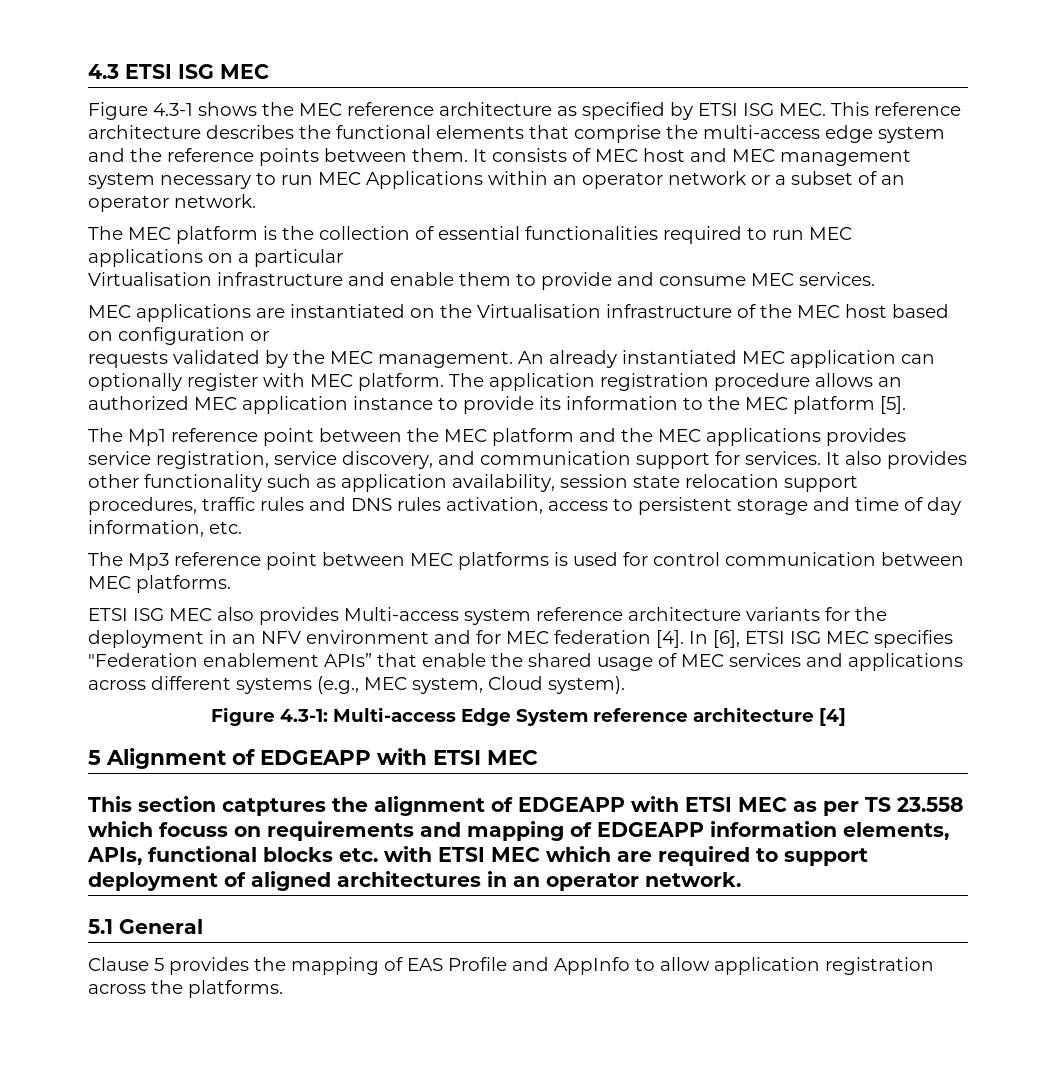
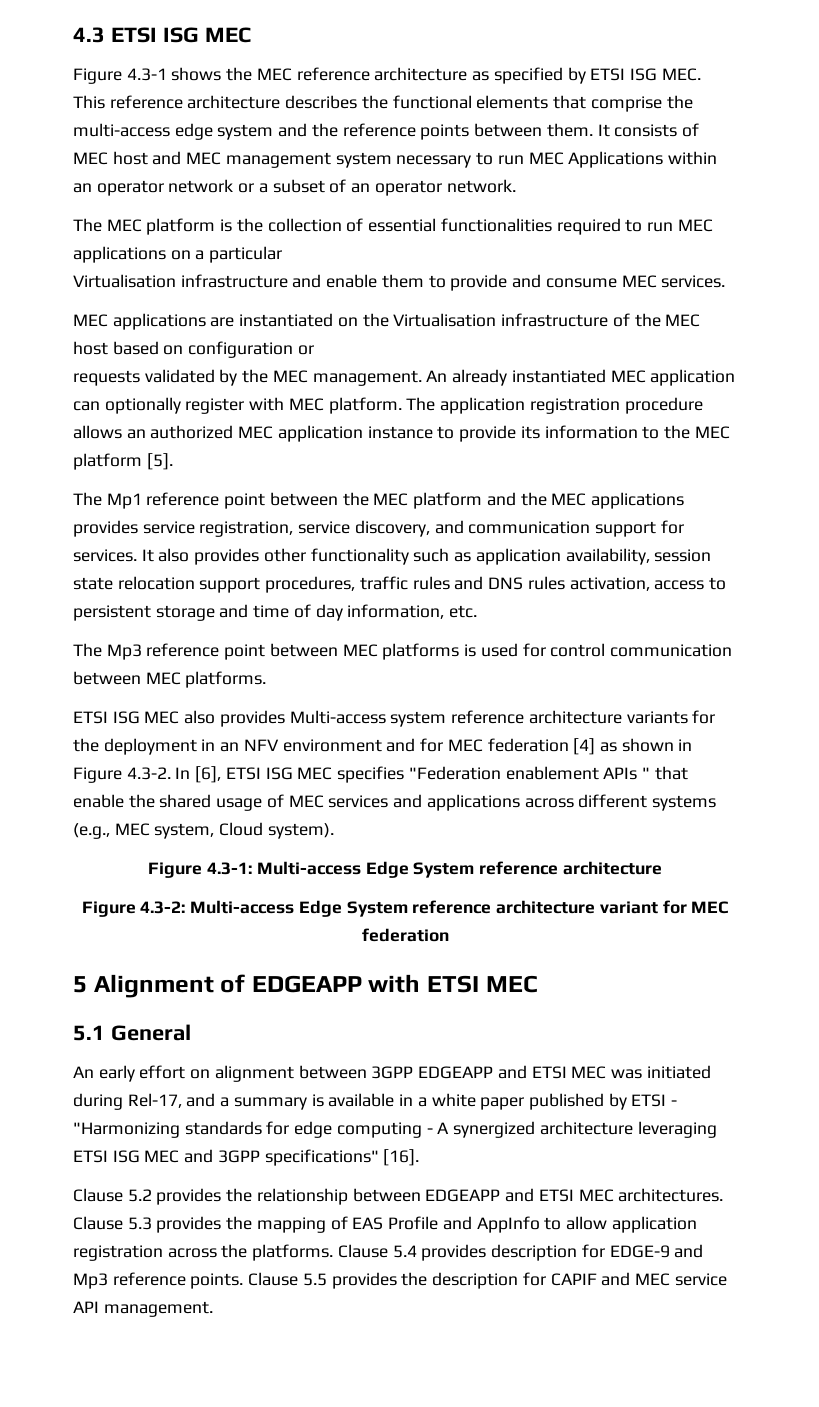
- ETSI ISG MEC also provides Multi-access system reference architecture variants for the deployment in an NFV environment and for MEC federation [4]. In [6], ETSI ISG MEC specifies "Federation enablement APIs” that enable the shared usage of MEC services and applications across different systems (e.g., MEC system, Cloud system).
+ ETSI ISG MEC also provides Multi-access system reference architecture variants for the deployment in an NFV environment and for MEC federation [4] as shown in Figure 4.3-2. In [6], ETSI ISG MEC specifies "Federation enablement APIs " that enable the shared usage of MEC services and applications across different systems (e.g., MEC system, Cloud system).
- Figure 4.3-1: Multi-access Edge System reference architecture [4]
+ Figure 4.3-1: Multi-access Edge System reference architecture
+ Figure 4.3-2: Multi-access Edge System reference architecture variant for MEC federation
- This section catptures the alignment of EDGEAPP with ETSI MEC as per TS 23.558 which focuss on requirements and mapping of EDGEAPP information elements, APIs, functional blocks etc. with ETSI MEC which are required to support deployment of aligned architectures in an operator network.
  5.1 General
- Clause 5 provides the mapping of EAS Profile and AppInfo to allow application registration across the platforms.
+ An early effort on alignment between 3GPP EDGEAPP and ETSI MEC was initiated during Rel-17, and a summary is available in a white paper published by ETSI - "Harmonizing standards for edge computing - A synergized architecture leveraging ETSI ISG MEC and 3GPP specifications" [16].
+ Clause 5.2 provides the relationship between EDGEAPP and ETSI MEC architectures. Clause 5.3 provides the mapping of EAS Profile and AppInfo to allow application registration across the platforms.
+ Clause 5.4 provides description for EDGE-9 and Mp3 reference points. Clause 5.5 provides the description for CAPIF and MEC service API management.

